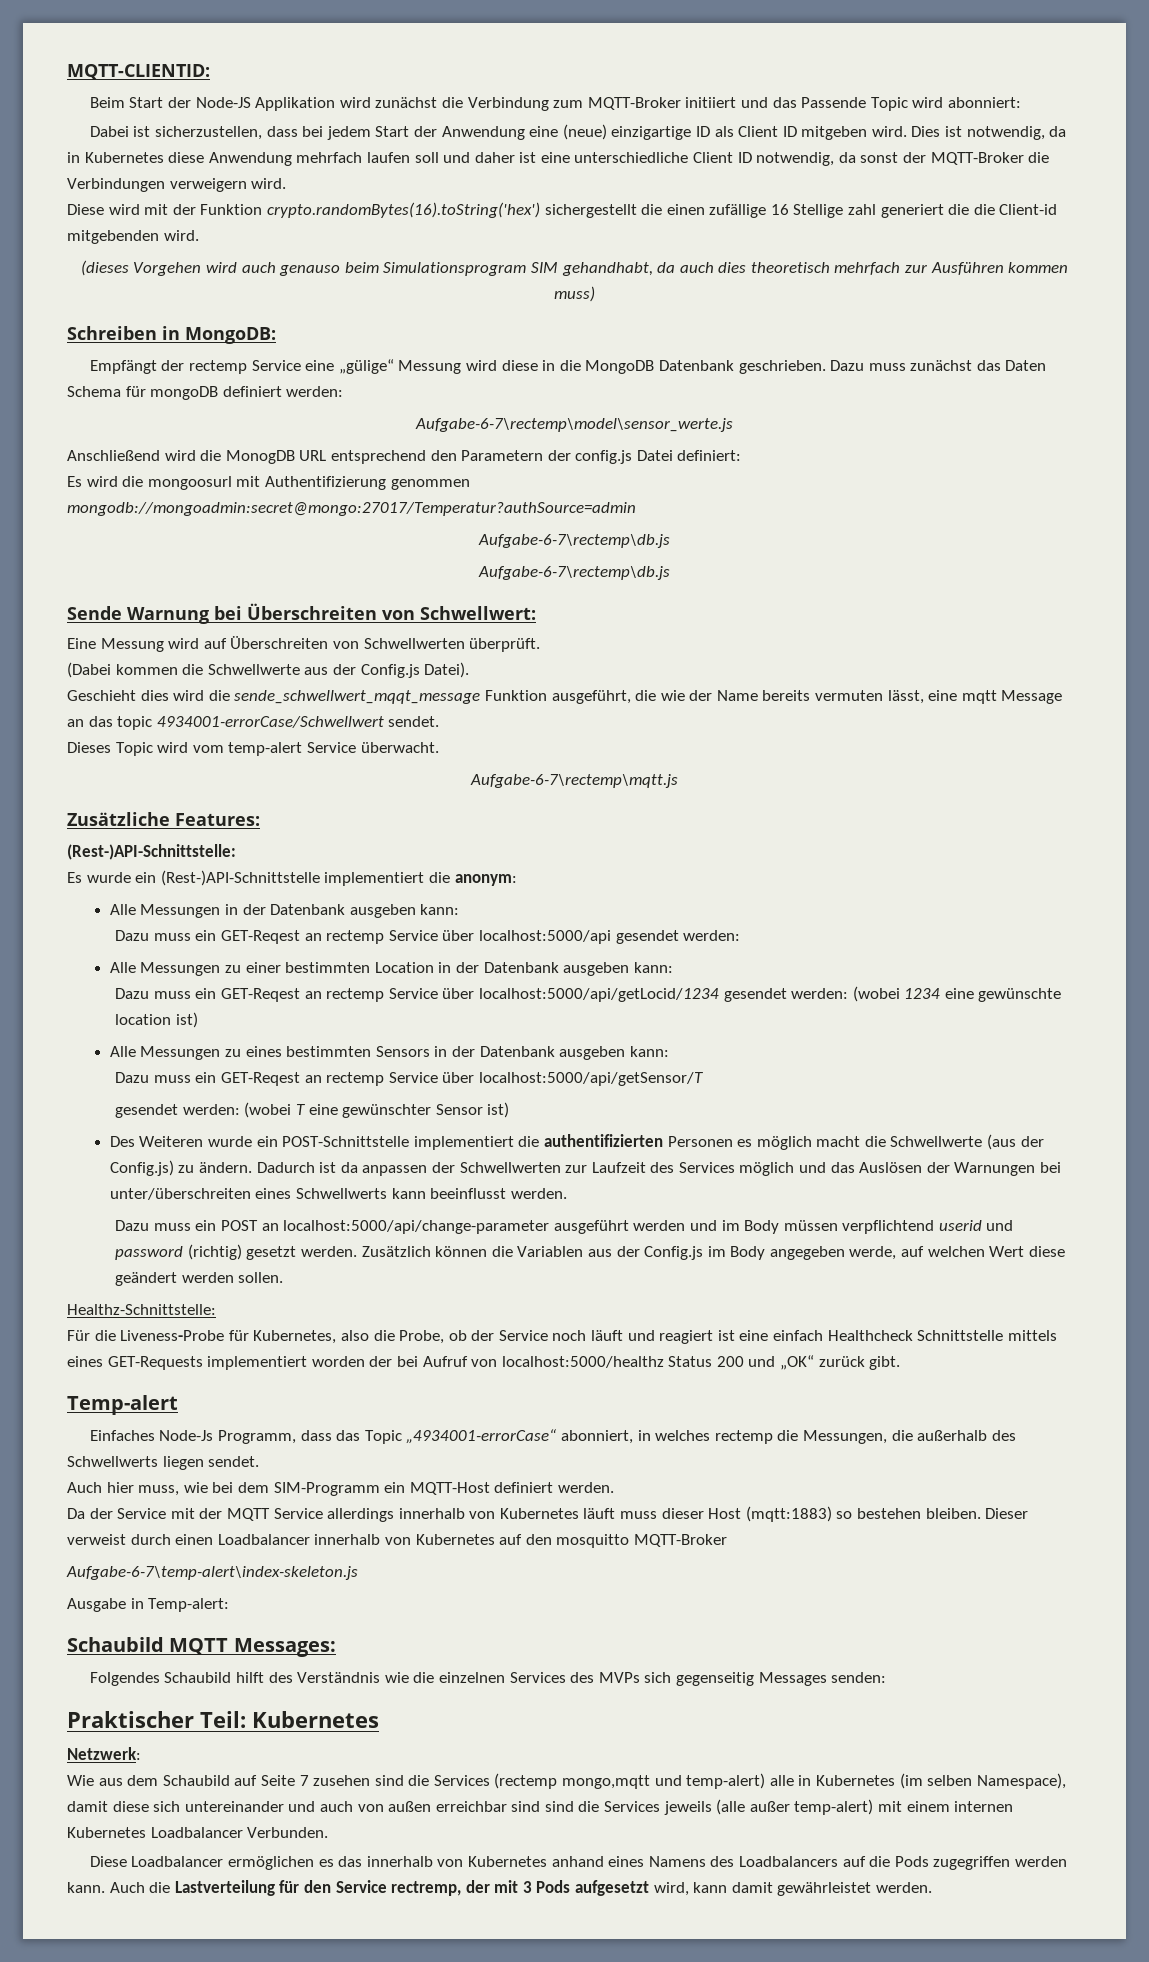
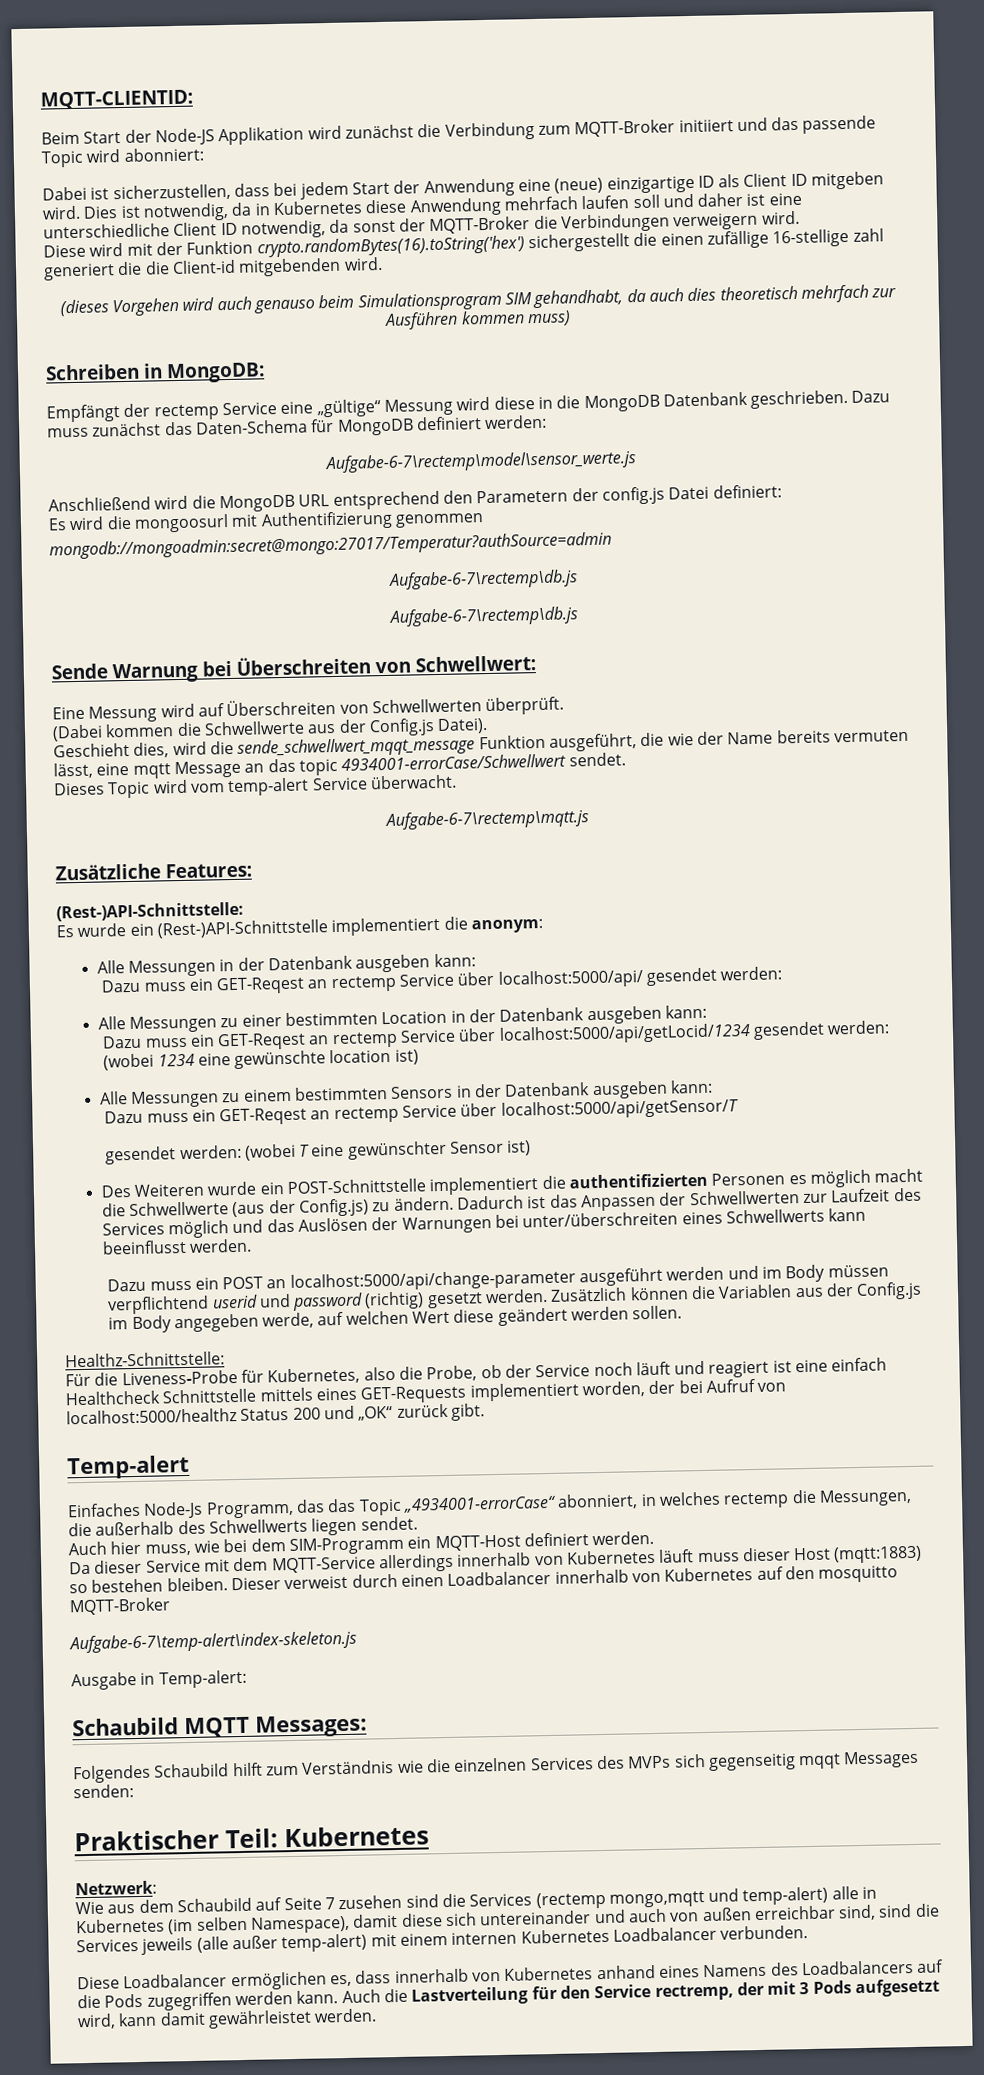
- Beim Start der Node-JS Applikation wird zunächst die Verbindung zum MQTT-Broker initiiert und das Passende Topic wird abonniert:
+ Beim Start der Node-JS Applikation wird zunächst die Verbindung zum MQTT-Broker initiiert und das passende Topic wird abonniert:
- Diese wird mit der Funktion crypto.randomBytes(16).toString('hex') sichergestellt die einen zufällige 16 Stellige zahl generiert die die Client-id mitgebenden wird.
+ Diese wird mit der Funktion crypto.randomBytes(16).toString('hex') sichergestellt die einen zufällige 16-stellige zahl generiert die die Client-id mitgebenden wird.
- Empfängt der rectemp Service eine „gülige“ Messung wird diese in die MongoDB Datenbank geschrieben.
+ Empfängt der rectemp Service eine „gültige“ Messung wird diese in die MongoDB Datenbank geschrieben.
- Dazu muss zunächst das Daten Schema für mongoDB definiert werden:
+ Dazu muss zunächst das Daten-Schema für MongoDB definiert werden:
- Anschließend wird die MonogDB URL entsprechend den Parametern der config.js Datei definiert:
+ Anschließend wird die MongoDB URL entsprechend den Parametern der config.js Datei definiert:
- Geschieht dies wird die sende_schwellwert_mqqt_message Funktion ausgeführt, die wie der Name bereits vermuten lässt, eine mqtt Message an das topic 4934001-errorCase/Schwellwert sendet.
+ Geschieht dies, wird die sende_schwellwert_mqqt_message Funktion ausgeführt, die wie der Name bereits vermuten lässt, eine mqtt Message an das topic 4934001-errorCase/Schwellwert sendet.
- Dazu muss ein GET-Reqest an rectemp Service über localhost:5000/api gesendet werden:
+ Dazu muss ein GET-Reqest an rectemp Service über localhost:5000/api/ gesendet werden:
- Alle Messungen zu eines bestimmten Sensors in der Datenbank ausgeben kann:
+ Alle Messungen zu einem bestimmten Sensors in der Datenbank ausgeben kann:
- Dadurch ist da anpassen der Schwellwerten zur Laufzeit des Services möglich und das Auslösen der Warnungen bei unter/überschreiten eines Schwellwerts kann beeinflusst werden.
+ Dadurch ist das Anpassen der Schwellwerten zur Laufzeit des Services möglich und das Auslösen der Warnungen bei unter/überschreiten eines Schwellwerts kann beeinflusst werden.
- Für die Liveness-Probe für Kubernetes, also die Probe, ob der Service noch läuft und reagiert ist eine einfach Healthcheck Schnittstelle mittels eines GET-Requests implementiert worden der bei Aufruf von localhost:5000/healthz Status 200 und „OK“ zurück gibt.
+ Für die Liveness-Probe für Kubernetes, also die Probe, ob der Service noch läuft und reagiert ist eine einfach Healthcheck Schnittstelle mittels eines GET-Requests implementiert worden, der bei Aufruf von localhost:5000/healthz Status 200 und „OK“ zurück gibt.
- Einfaches Node-Js Programm, dass das Topic „4934001-errorCase“ abonniert, in welches rectemp die Messungen, die außerhalb des Schwellwerts liegen sendet.
+ Einfaches Node-Js Programm, das das Topic „4934001-errorCase“ abonniert, in welches rectemp die Messungen, die außerhalb des Schwellwerts liegen sendet.
- Da der Service mit der MQTT Service allerdings innerhalb von Kubernetes läuft muss dieser Host (mqtt:1883) so bestehen bleiben.
+ Da dieser Service mit dem MQTT-Service allerdings innerhalb von Kubernetes läuft muss dieser Host (mqtt:1883) so bestehen bleiben.
- Folgendes Schaubild hilft des Verständnis wie die einzelnen Services des MVPs sich gegenseitig Messages senden:
+ Folgendes Schaubild hilft zum Verständnis wie die einzelnen Services des MVPs sich gegenseitig mqqt Messages senden:
- Wie aus dem Schaubild auf Seite 7 zusehen sind die Services (rectemp mongo,mqtt und temp-alert) alle in Kubernetes (im selben Namespace), damit diese sich untereinander und auch von außen erreichbar sind sind die Services jeweils (alle außer temp-alert) mit einem internen Kubernetes Loadbalancer Verbunden.
+ Wie aus dem Schaubild auf Seite 7 zusehen sind die Services (rectemp mongo,mqtt und temp-alert) alle in Kubernetes (im selben Namespace), damit diese sich untereinander und auch von außen erreichbar sind, sind die Services jeweils (alle außer temp-alert) mit einem internen Kubernetes Loadbalancer verbunden.
- Diese Loadbalancer ermöglichen es das innerhalb von Kubernetes anhand eines Namens des Loadbalancers auf die Pods zugegriffen werden kann.
+ Diese Loadbalancer ermöglichen es, dass innerhalb von Kubernetes anhand eines Namens des Loadbalancers auf die Pods zugegriffen werden kann.

